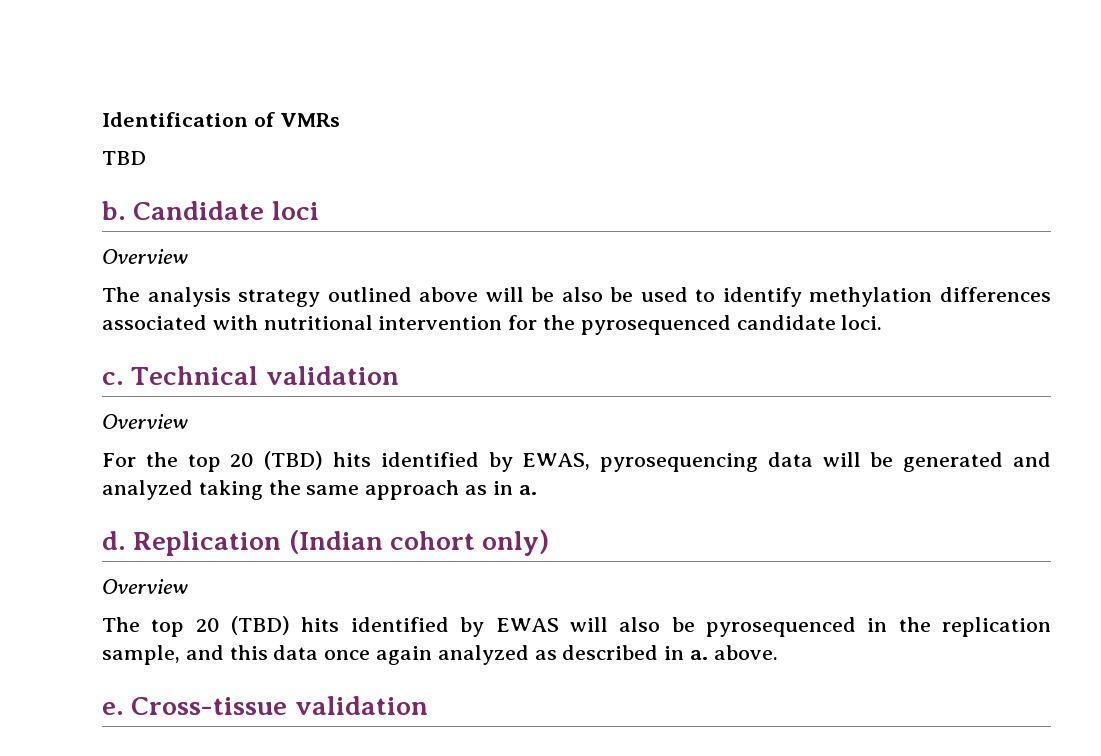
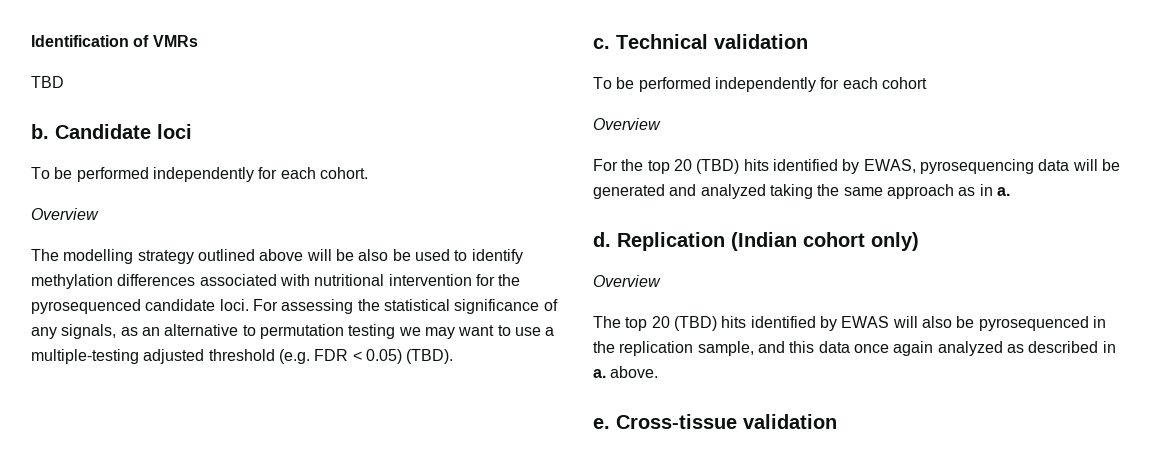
  Candidate loci
+ To be performed independently for each cohort.
  Overview
- The analysis strategy outlined above will be also be used to identify methylation differences associated with nutritional intervention for the pyrosequenced candidate loci.
+ The modelling strategy outlined above will be also be used to identify methylation differences associated with nutritional intervention for the pyrosequenced candidate loci. For assessing the statistical significance of any signals, as an alternative to permutation testing we may want to use a multiple-testing adjusted threshold (e.g. FDR < 0.05) (TBD).
  c. Technical validation
+ To be performed independently for each cohort

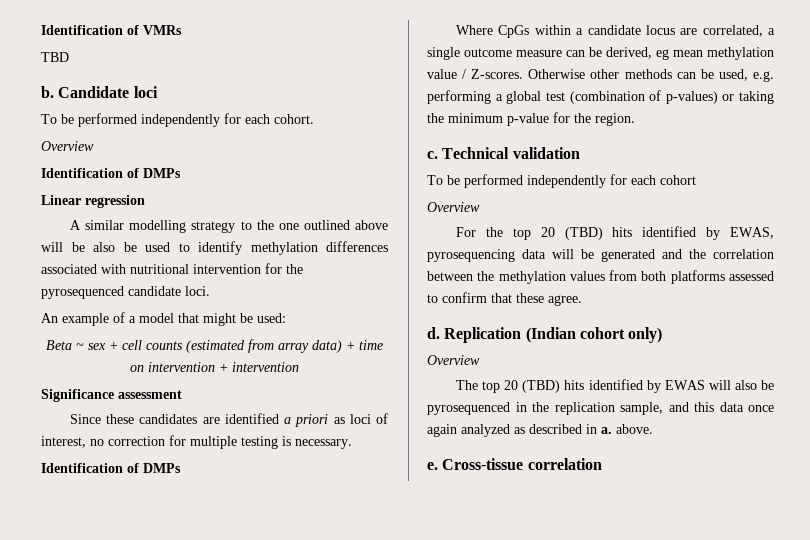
  To be performed independently for each cohort.
  Overview
- The modelling strategy outlined above will be also be used to identify methylation differences associated with nutritional intervention for the pyrosequenced candidate loci. For assessing the statistical significance of any signals, as an alternative to permutation testing we may want to use a multiple-testing adjusted threshold (e.g. FDR < 0.05) (TBD).
+ Identification of DMPs
+ Linear regression
+ A similar modelling strategy to the one outlined above will be also be used to identify methylation differences associated with nutritional intervention for the pyrosequenced candidate loci.
+ An example of a model that might be used:
+ Beta ~ sex + cell counts (estimated from array data) + time on intervention + intervention
+ Significance assessment
+ Since these candidates are identified a priori as loci of interest, no correction for multiple testing is necessary.
+ Identification of DMPs
+ Where CpGs within a candidate locus are correlated, a single outcome measure can be derived, eg mean methylation value / Z-scores. Otherwise other methods can be used, e.g. performing a global test (combination of p-values) or taking the minimum p-value for the region.
- For the top 20 (TBD) hits identified by EWAS, pyrosequencing data will be generated and analyzed taking the same approach as in a.
+ For the top 20 (TBD) hits identified by EWAS, pyrosequencing data will be generated and the correlation between the methylation values from both platforms assessed to confirm that these agree.
- Cross-tissue validation
+ Cross-tissue correlation

